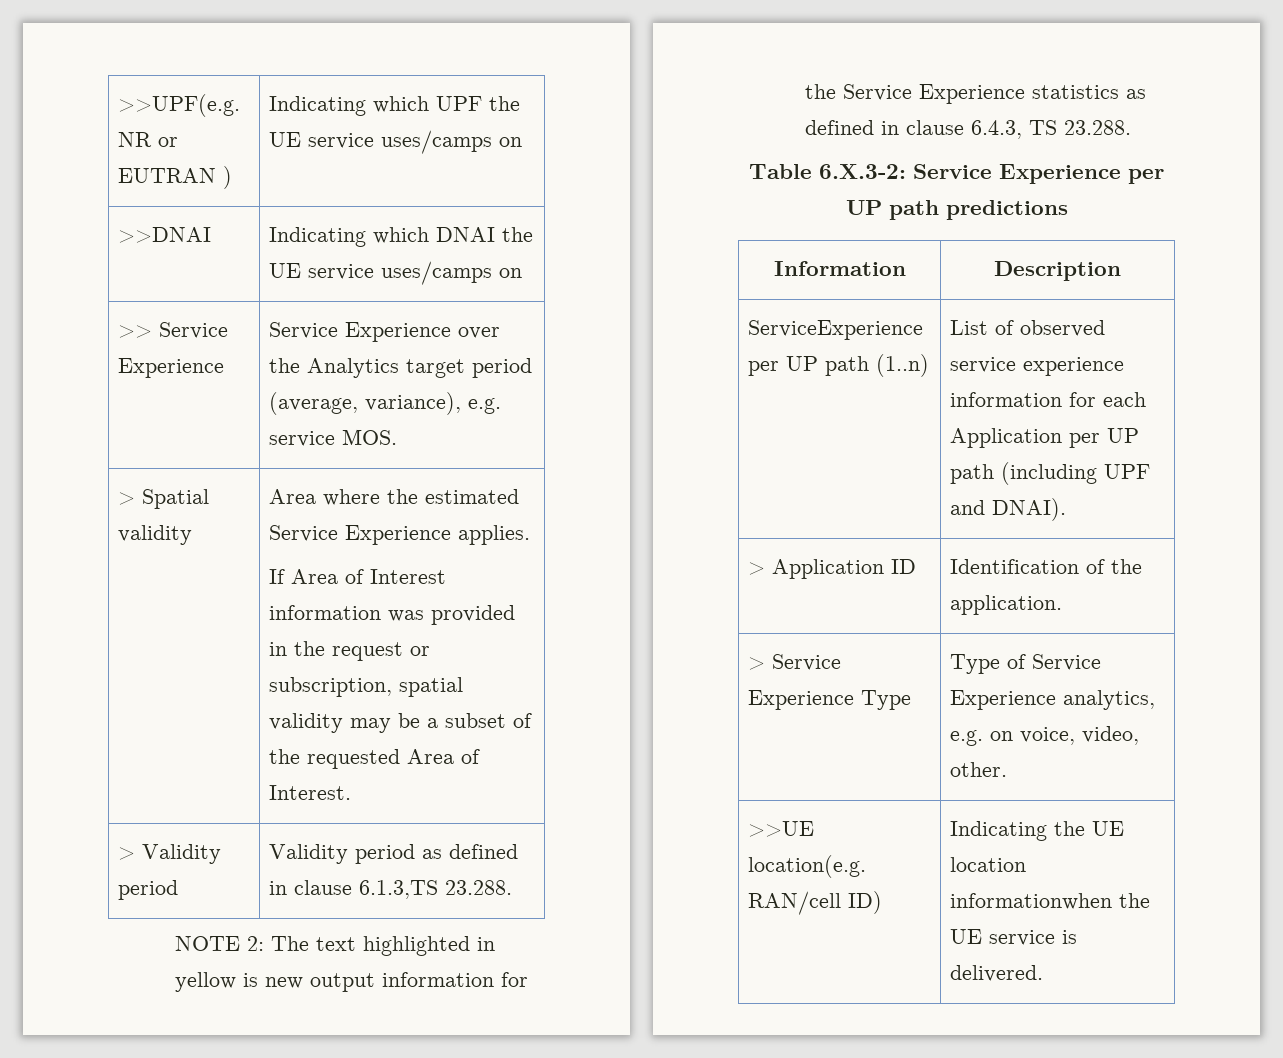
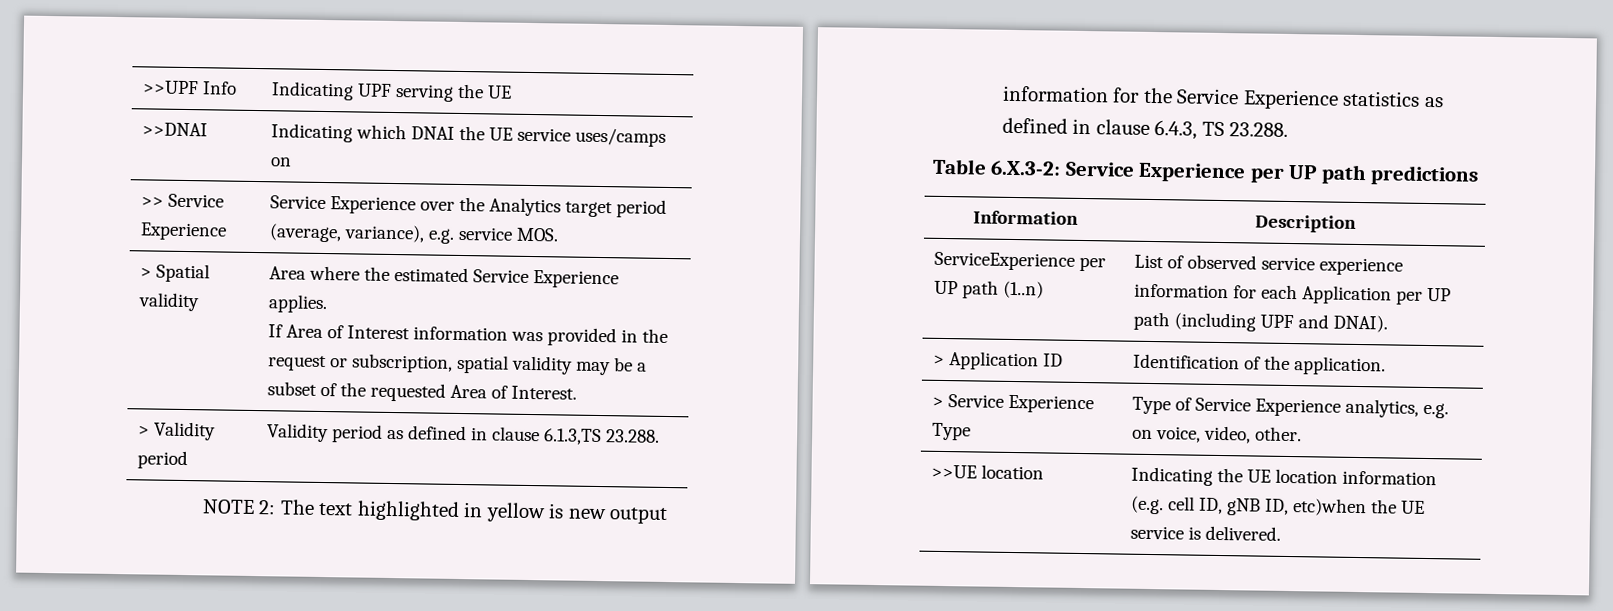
- >>UPF(e.g. NR or EUTRAN ) | Indicating which UPF the UE service uses/camps on
+ >>UPF Info | Indicating UPF serving the UE
- >>UE location(e.g. RAN/cell ID) | Indicating the UE location informationwhen the UE service is delivered.
+ >>UE location | Indicating the UE location information (e.g. cell ID, gNB ID, etc)when the UE service is delivered.

